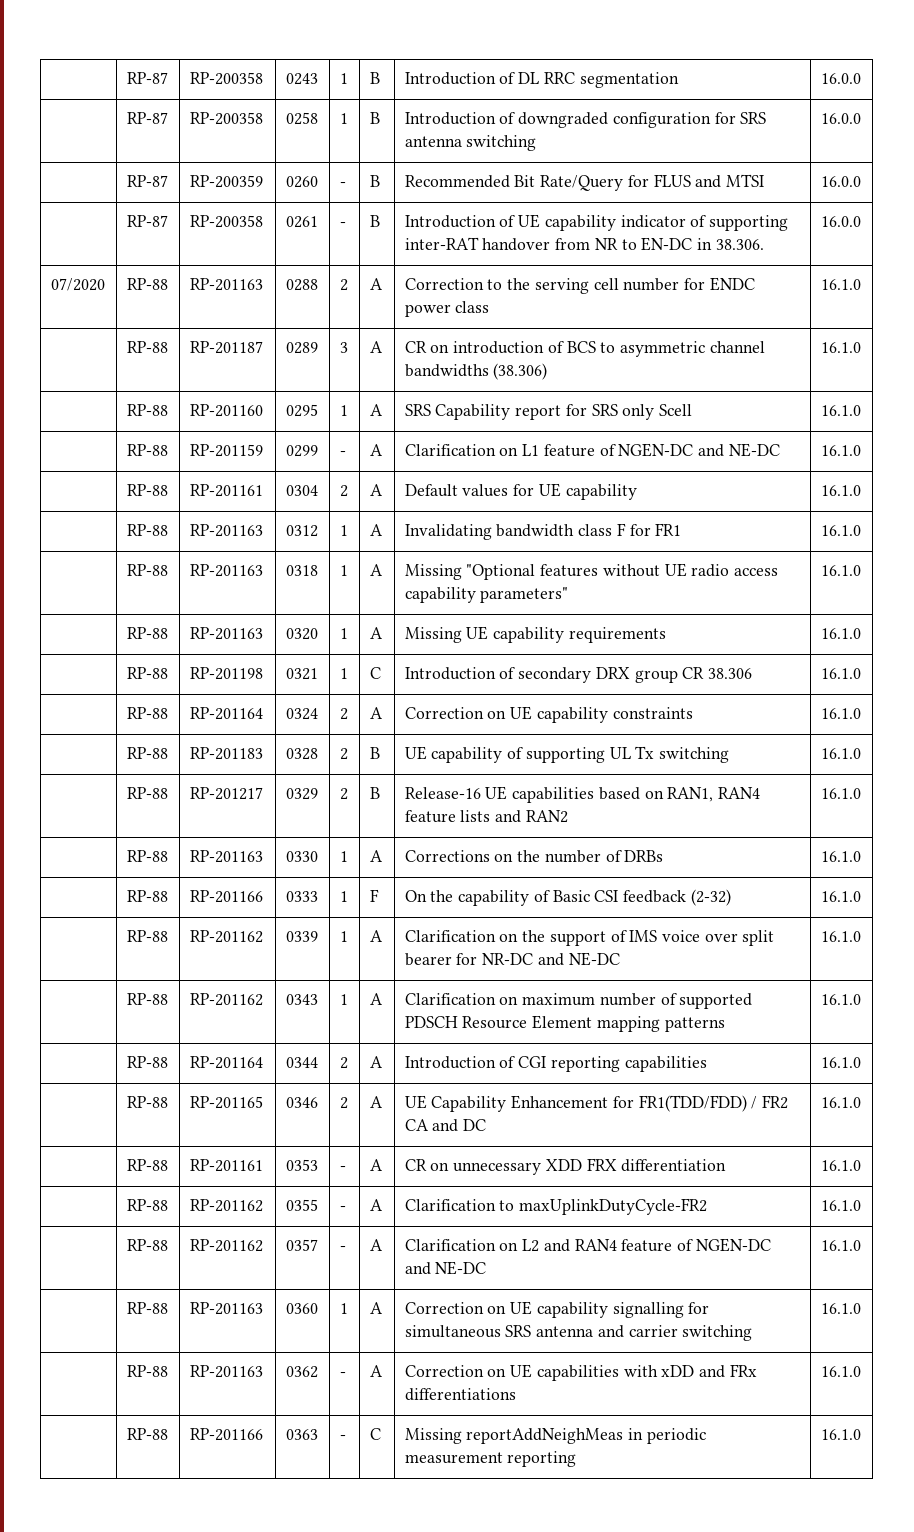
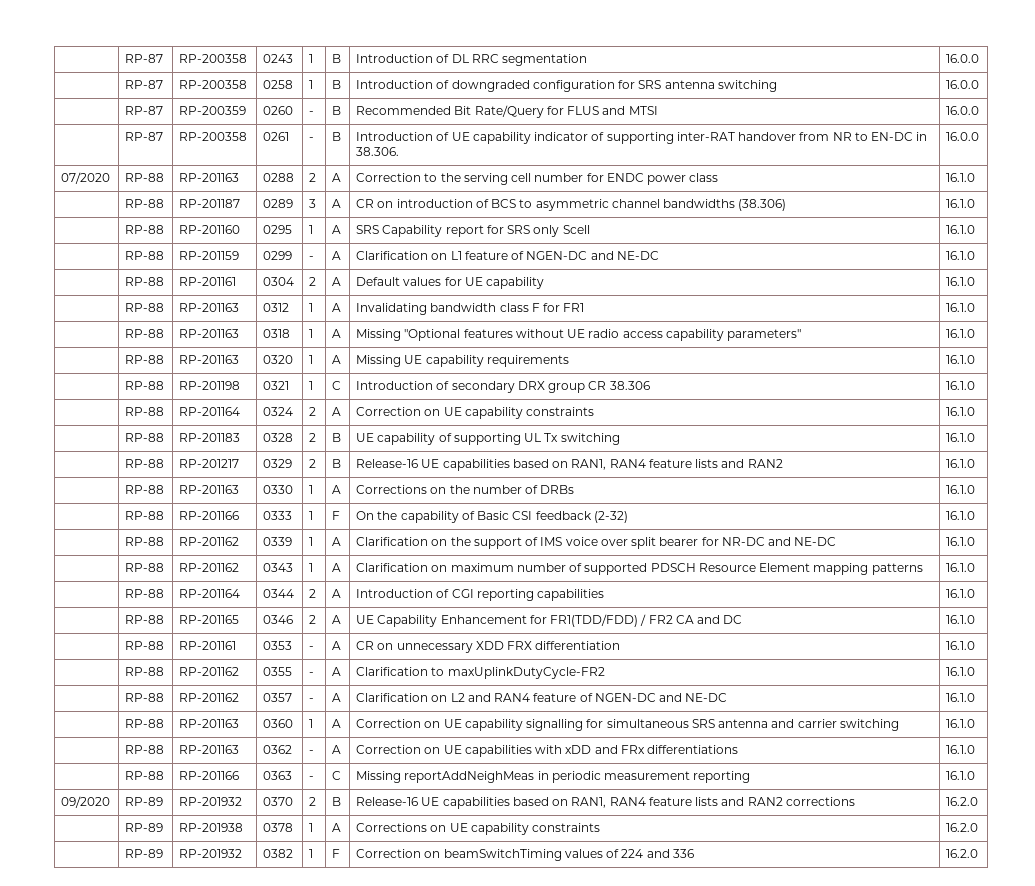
+ 09/2020 | RP-89 | RP-201932 | 0370 | 2 | B | Release-16 UE capabilities based on RAN1, RAN4 feature lists and RAN2 corrections | 16.2.0
+ | RP-89 | RP-201938 | 0378 | 1 | A | Corrections on UE capability constraints | 16.2.0
+ | RP-89 | RP-201932 | 0382 | 1 | F | Correction on beamSwitchTiming values of 224 and 336 | 16.2.0

